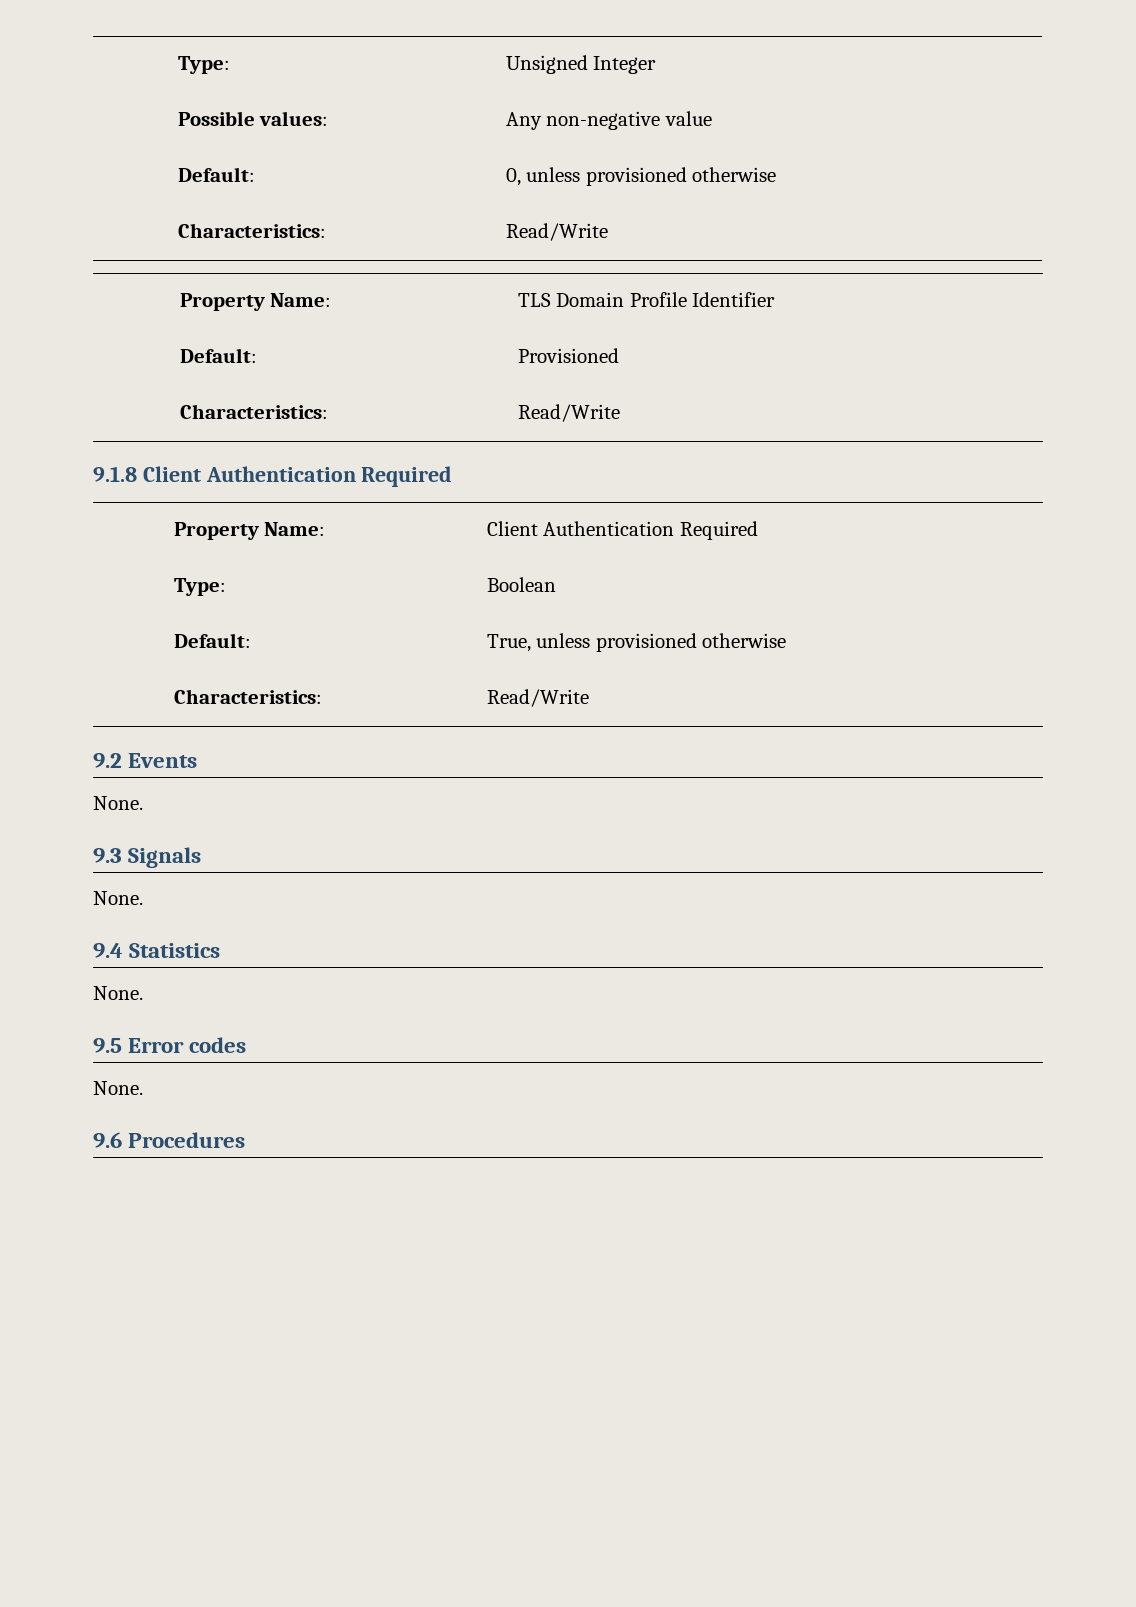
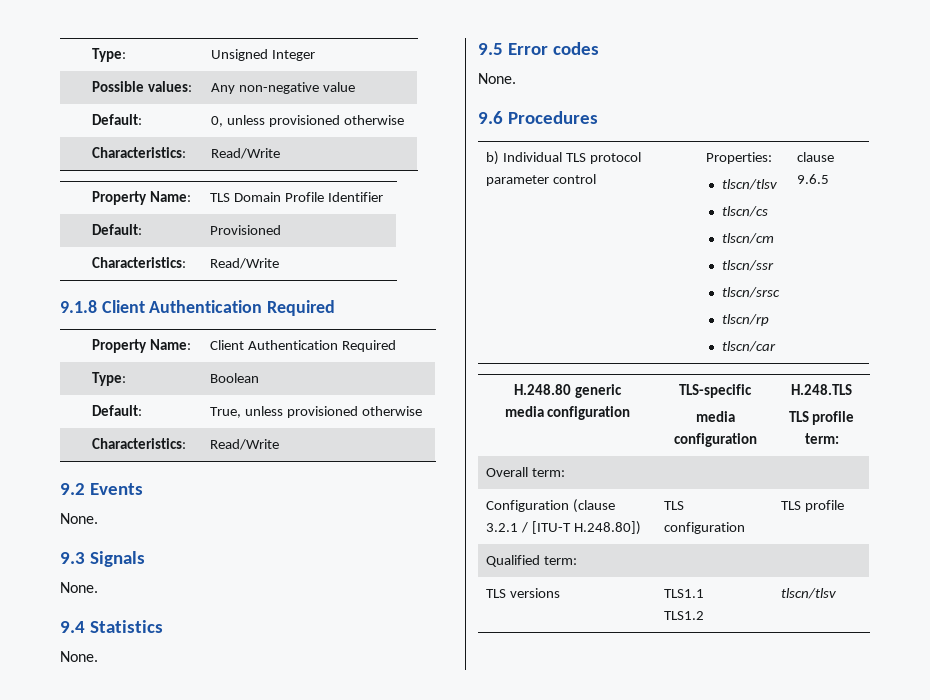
+ b) Individual TLS protocol parameter control | Properties:
+ tlscn/tlsv
+ tlscn/cs
+ tlscn/cm
+ tlscn/ssr
+ tlscn/srsc
+ tlscn/rp
+ tlscn/car | clause 9.6.5
+ H.248.80 generic
+ media configuration | TLS-specific
+ media configuration | H.248.TLS
+ TLS profile term:
+ Overall term:
+ Configuration (clause 3.2.1 / [ITU-T H.248.80]) | TLS configuration | TLS profile
+ Qualified term:
+ TLS versions | TLS1.1
+ TLS1.2 | tlscn/tlsv

